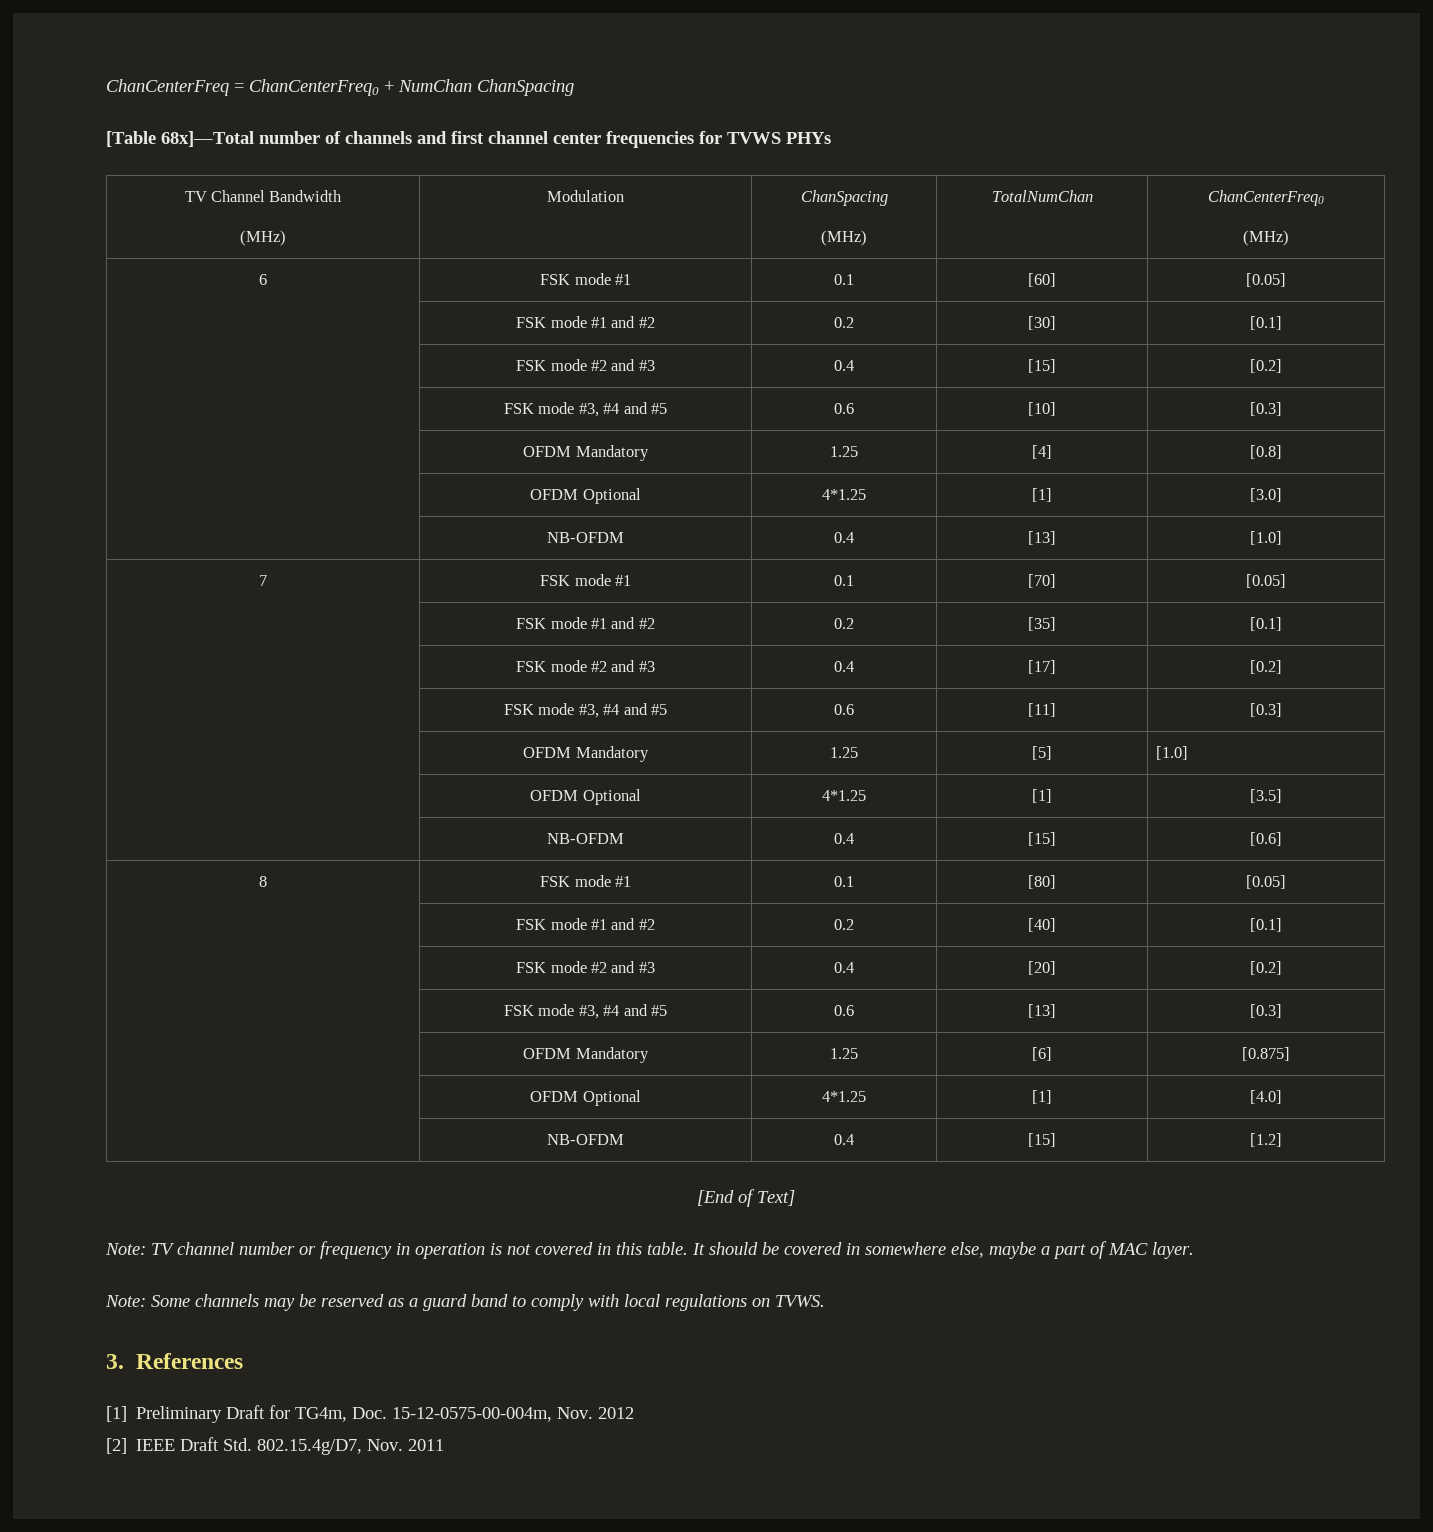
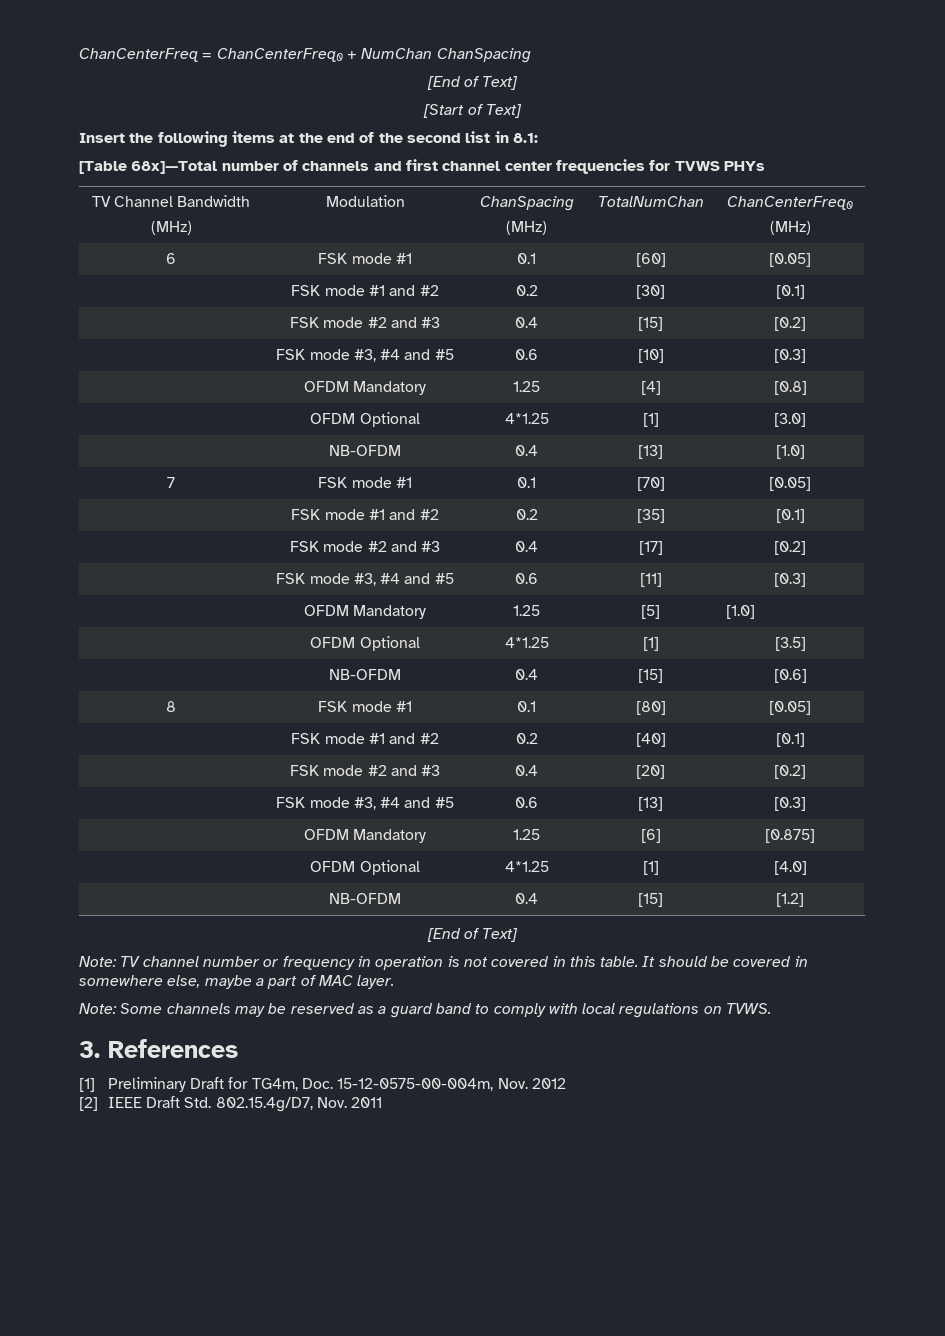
  ChanCenterFreq = ChanCenterFreq0 + NumChan ChanSpacing
+ [End of Text]
+ [Start of Text]
+ Insert the following items at the end of the second list in 8.1:

